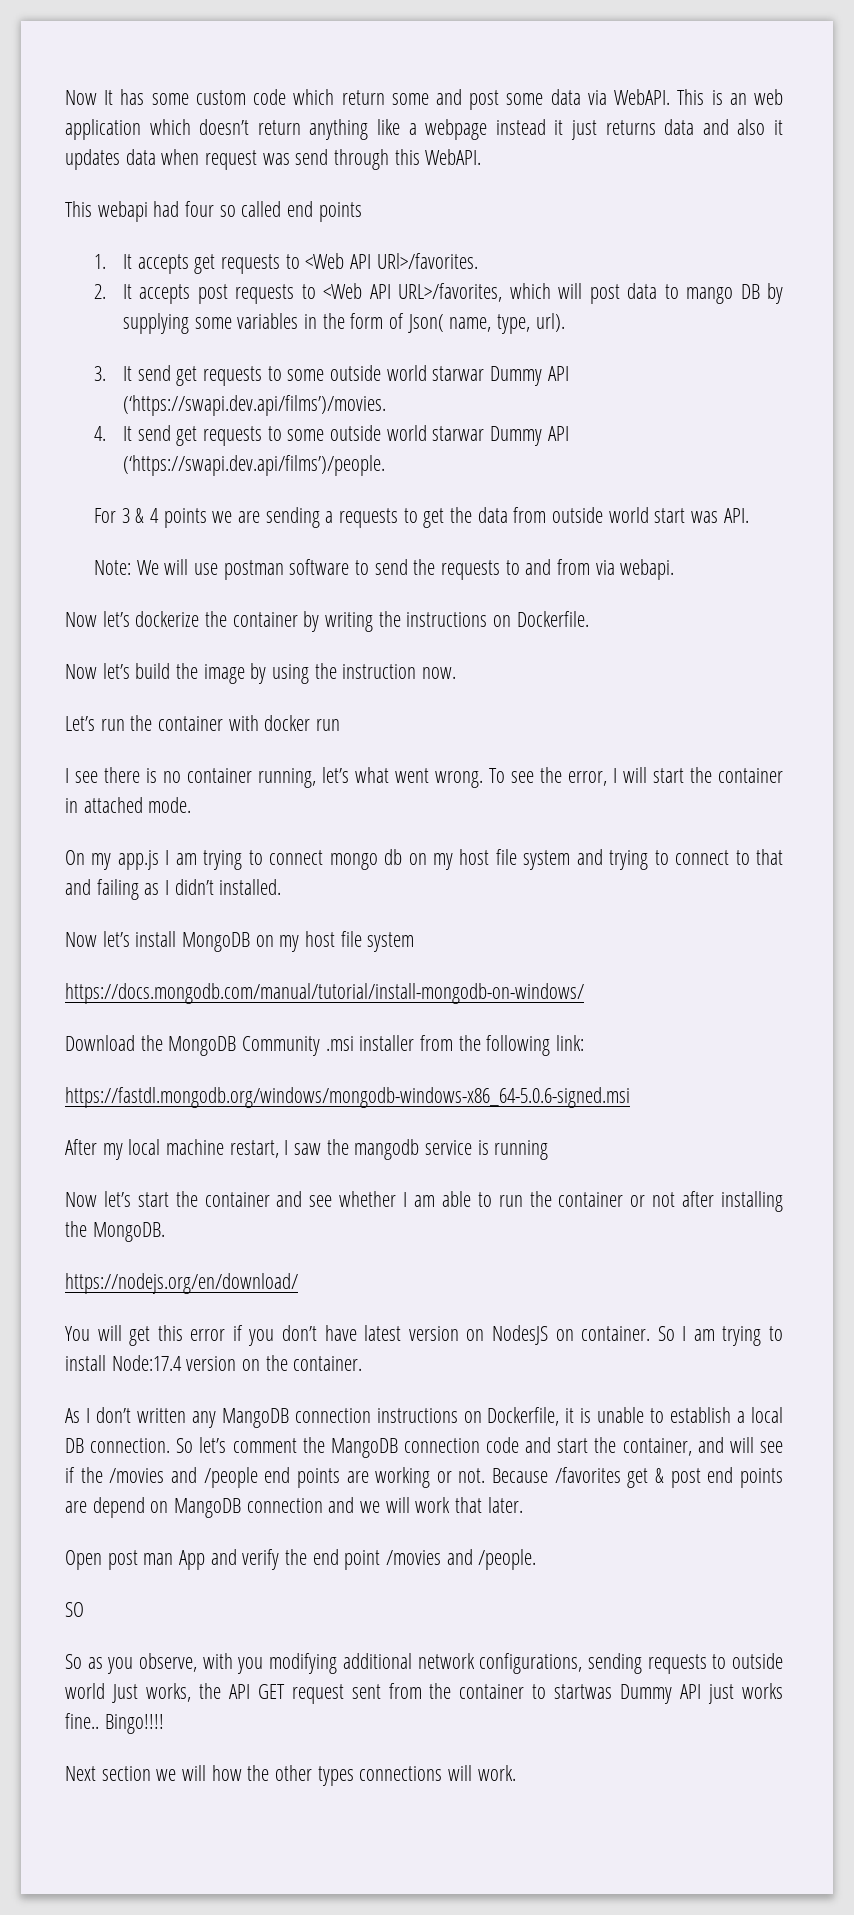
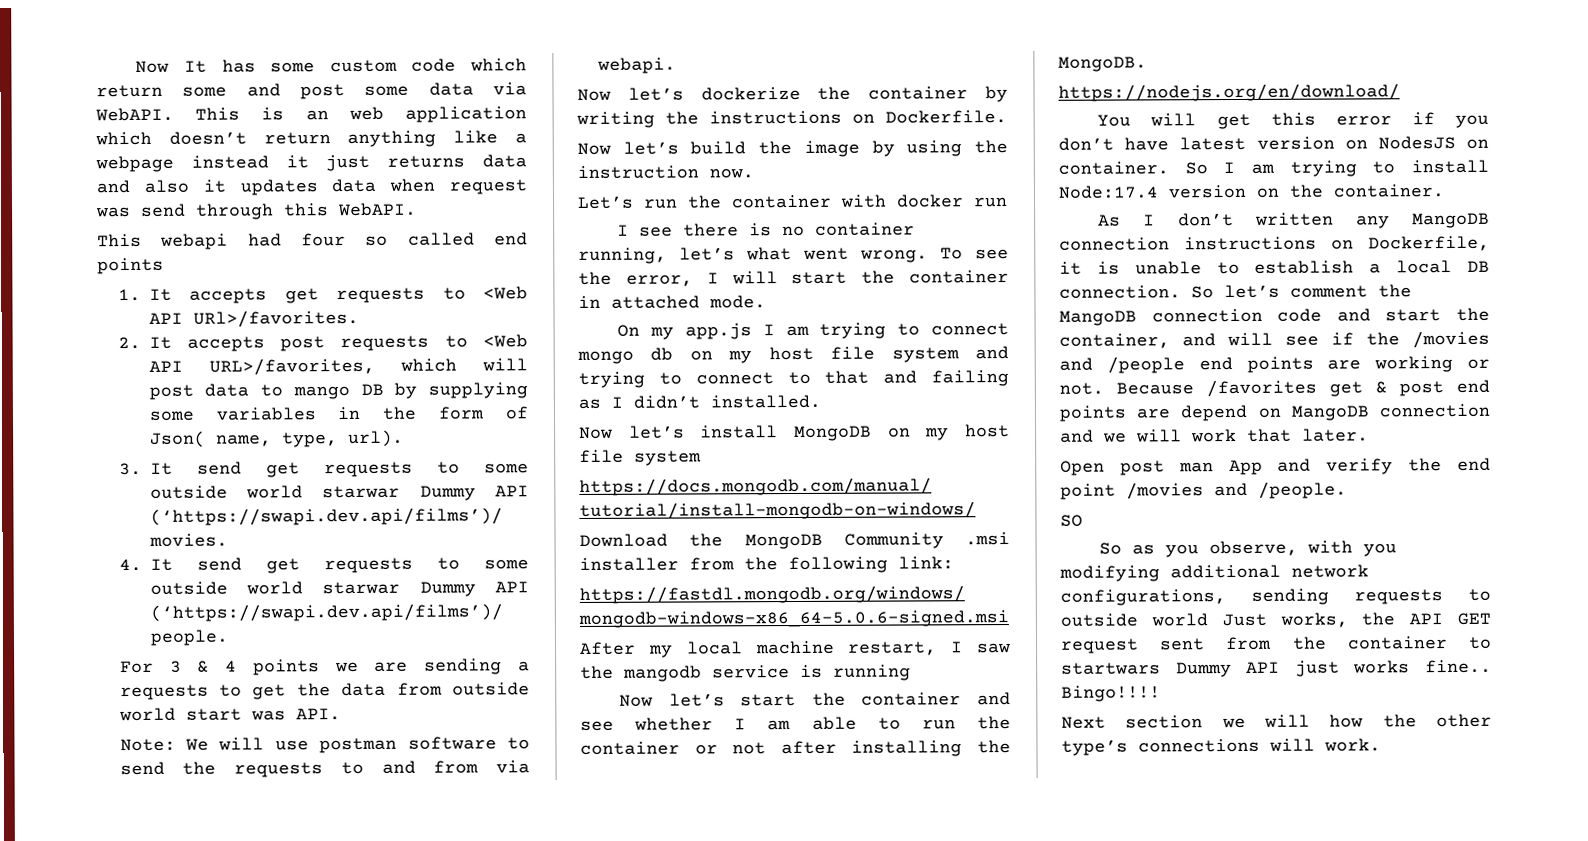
- So as you observe, with you modifying additional network configurations, sending requests to outside world Just works, the API GET request sent from the container to startwas Dummy API just works fine..
+ So as you observe, with you modifying additional network configurations, sending requests to outside world Just works, the API GET request sent from the container to startwars Dummy API just works fine..
- Next section we will how the other types connections will work.
+ Next section we will how the other type’s connections will work.

